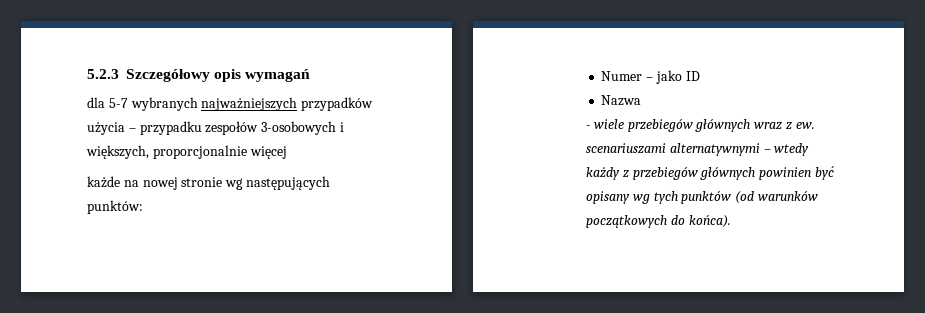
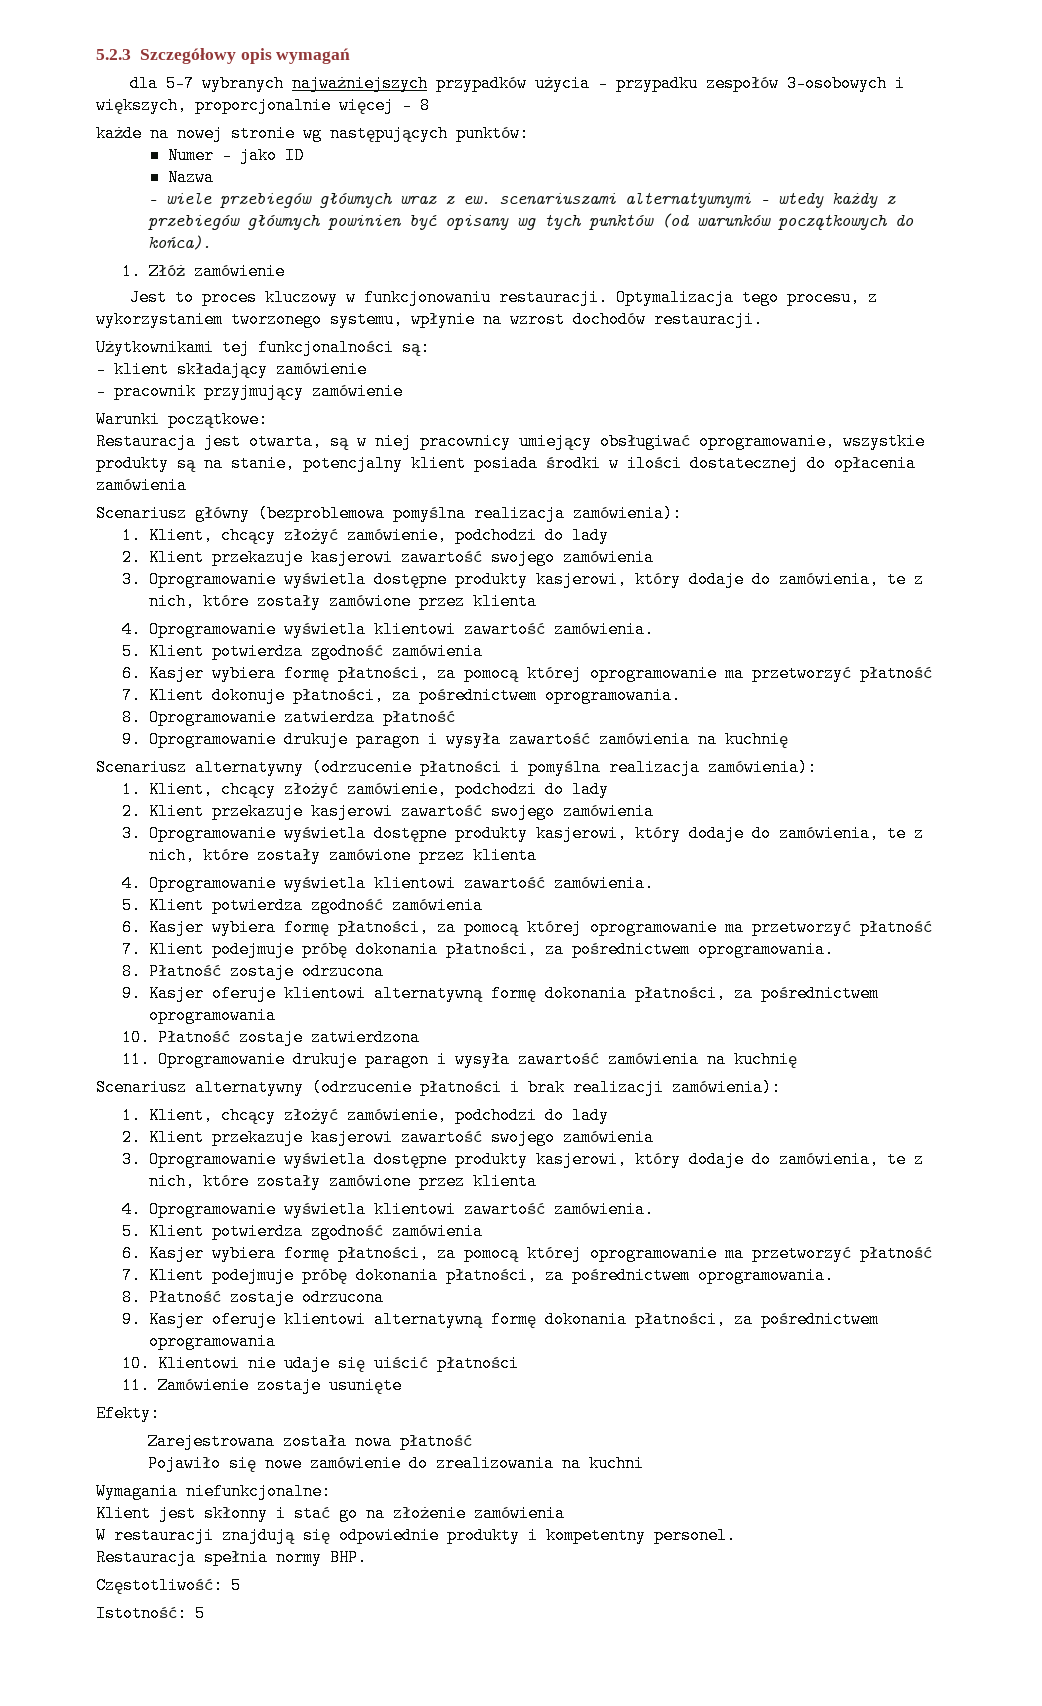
- dla 5-7 wybranych najważniejszych przypadków użycia – przypadku zespołów 3-osobowych i większych, proporcjonalnie więcej
+ dla 5-7 wybranych najważniejszych przypadków użycia – przypadku zespołów 3-osobowych i większych, proporcjonalnie więcej - 8
+ 1. Złóż zamówienie
+ Jest to proces kluczowy w funkcjonowaniu restauracji. Optymalizacja tego procesu, z wykorzystaniem tworzonego systemu, wpłynie na wzrost dochodów restauracji.
+ Użytkownikami tej funkcjonalności są:
+ - klient składający zamówienie
+ - pracownik przyjmujący zamówienie
+ Warunki początkowe:
+ Restauracja jest otwarta, są w niej pracownicy umiejący obsługiwać oprogramowanie, wszystkie produkty są na stanie, potencjalny klient posiada środki w ilości dostatecznej do opłacenia zamówienia
+ Scenariusz główny (bezproblemowa pomyślna realizacja zamówienia):
+ 1. Klient, chcący złożyć zamówienie, podchodzi do lady
+ 2. Klient przekazuje kasjerowi zawartość swojego zamówienia
+ 3. Oprogramowanie wyświetla dostępne produkty kasjerowi, który dodaje do zamówienia, te z nich, które zostały zamówione przez klienta
+ 4. Oprogramowanie wyświetla klientowi zawartość zamówienia.
+ 5. Klient potwierdza zgodność zamówienia
+ 6. Kasjer wybiera formę płatności, za pomocą której oprogramowanie ma przetworzyć płatność
+ 7. Klient dokonuje płatności, za pośrednictwem oprogramowania.
+ 8. Oprogramowanie zatwierdza płatność
+ 9. Oprogramowanie drukuje paragon i wysyła zawartość zamówienia na kuchnię
+ Scenariusz alternatywny (odrzucenie płatności i pomyślna realizacja zamówienia):
+ 1. Klient, chcący złożyć zamówienie, podchodzi do lady
+ 2. Klient przekazuje kasjerowi zawartość swojego zamówienia
+ 3. Oprogramowanie wyświetla dostępne produkty kasjerowi, który dodaje do zamówienia, te z nich, które zostały zamówione przez klienta
+ 4. Oprogramowanie wyświetla klientowi zawartość zamówienia.
+ 5. Klient potwierdza zgodność zamówienia
+ 6. Kasjer wybiera formę płatności, za pomocą której oprogramowanie ma przetworzyć płatność
+ 7. Klient podejmuje próbę dokonania płatności, za pośrednictwem oprogramowania.
+ 8. Płatność zostaje odrzucona
+ 9. Kasjer oferuje klientowi alternatywną formę dokonania płatności, za pośrednictwem oprogramowania
+ 10. Płatność zostaje zatwierdzona
+ 11. Oprogramowanie drukuje paragon i wysyła zawartość zamówienia na kuchnię
+ Scenariusz alternatywny (odrzucenie płatności i brak realizacji zamówienia):
+ 1. Klient, chcący złożyć zamówienie, podchodzi do lady
+ 2. Klient przekazuje kasjerowi zawartość swojego zamówienia
+ 3. Oprogramowanie wyświetla dostępne produkty kasjerowi, który dodaje do zamówienia, te z nich, które zostały zamówione przez klienta
+ 4. Oprogramowanie wyświetla klientowi zawartość zamówienia.
+ 5. Klient potwierdza zgodność zamówienia
+ 6. Kasjer wybiera formę płatności, za pomocą której oprogramowanie ma przetworzyć płatność
+ 7. Klient podejmuje próbę dokonania płatności, za pośrednictwem oprogramowania.
+ 8. Płatność zostaje odrzucona
+ 9. Kasjer oferuje klientowi alternatywną formę dokonania płatności, za pośrednictwem oprogramowania
+ 10. Klientowi nie udaje się uiścić płatności
+ 11. Zamówienie zostaje usunięte
+ Efekty:
+ Zarejestrowana została nowa płatność
+ Pojawiło się nowe zamówienie do zrealizowania na kuchni
+ Wymagania niefunkcjonalne:
+ Klient jest skłonny i stać go na złożenie zamówienia
+ W restauracji znajdują się odpowiednie produkty i kompetentny personel.
+ Restauracja spełnia normy BHP.
+ Częstotliwość: 5
+ Istotność: 5

